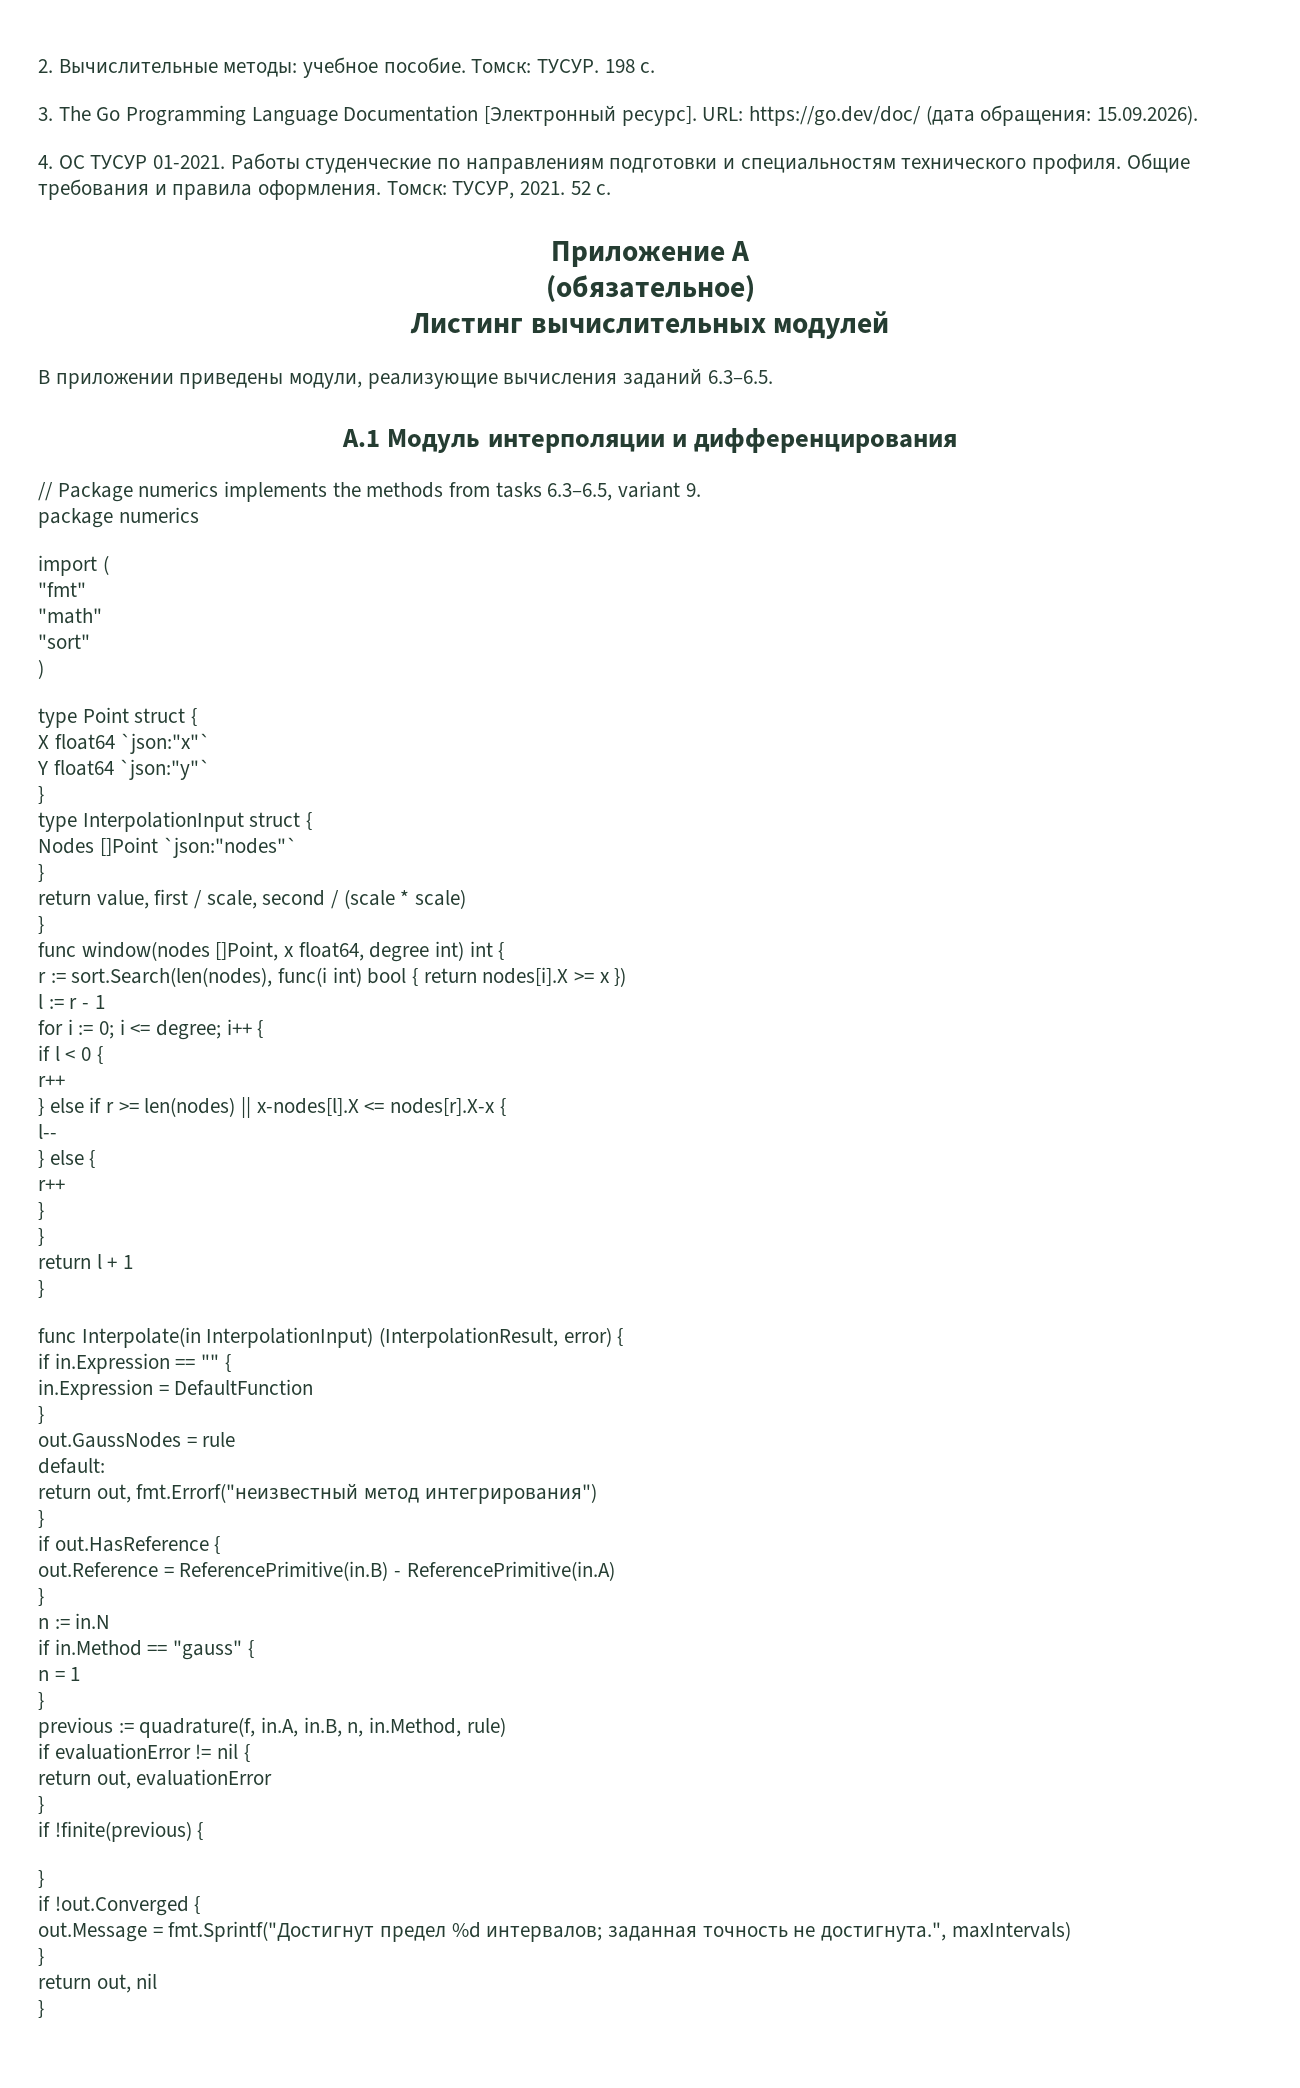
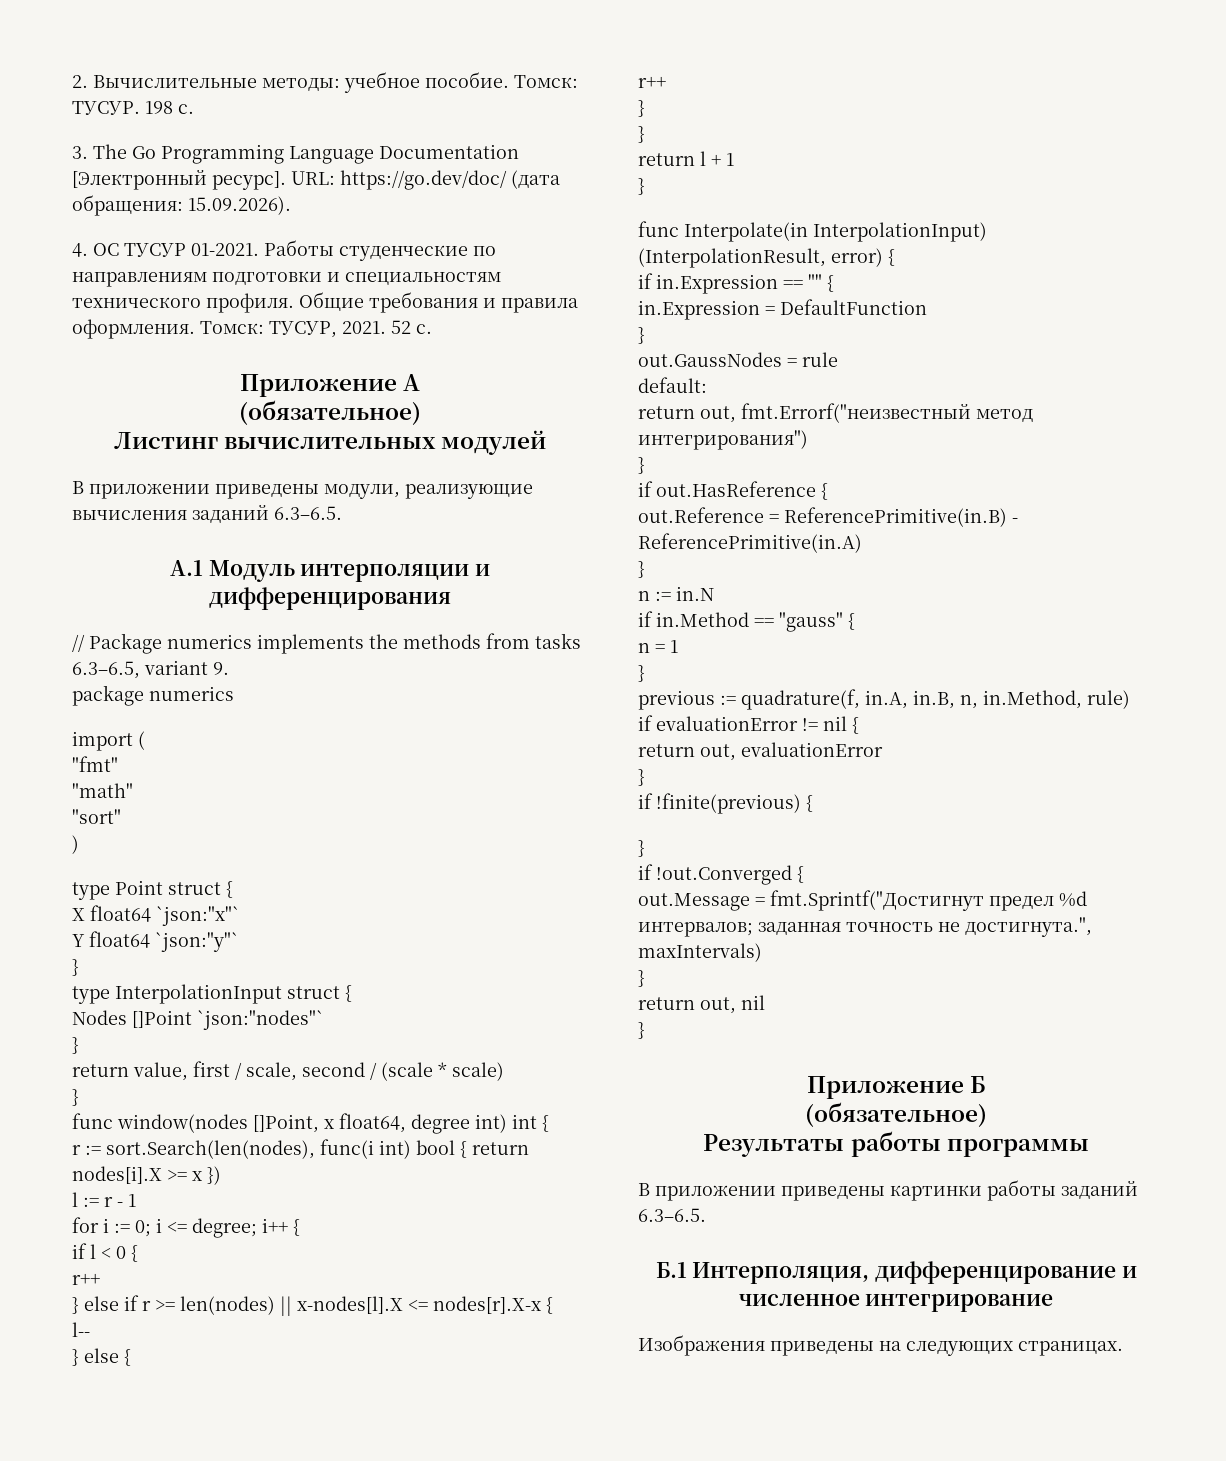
+ Приложение Б
+ (обязательное)
+ Результаты работы программы
+ В приложении приведены картинки работы заданий 6.3–6.5.
+ Б.1 Интерполяция, дифференцирование и численное интегрирование
+ Изображения приведены на следующих страницах.

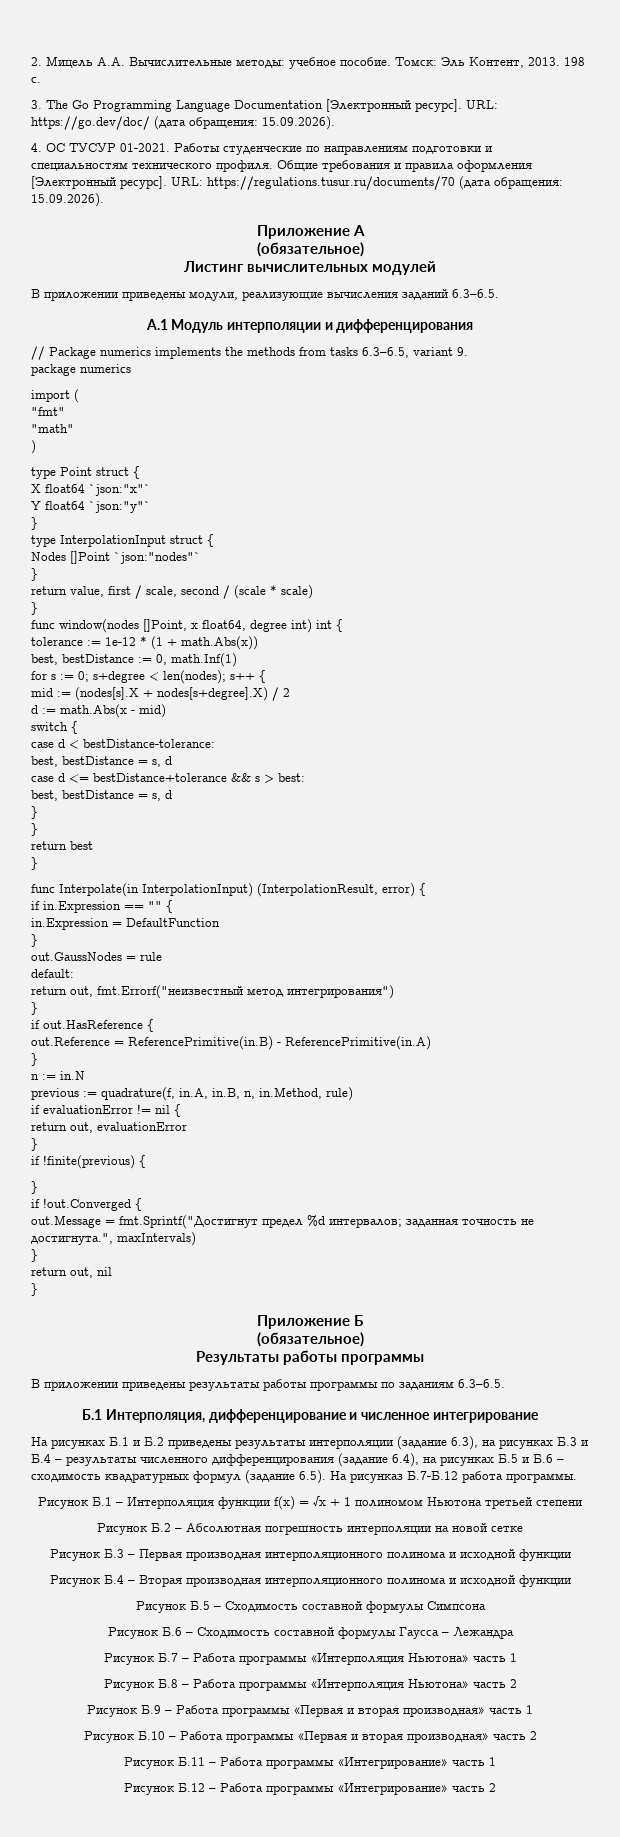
- 2. Вычислительные методы: учебное пособие.
+ 2. Мицель А.А. Вычислительные методы: учебное пособие.
- Томск: ТУСУР.
+ Томск: Эль Контент, 2013.
- Общие требования и правила оформления. Томск: ТУСУР, 2021. 52 с.
+ Общие требования и правила оформления [Электронный ресурс]. URL: https://regulations.tusur.ru/documents/70 (дата обращения: 15.09.2026).
- "sort"
- r := sort.Search(len(nodes), func(i int) bool { return nodes[i].X >= x })
- l := r - 1
+ tolerance := 1e-12 * (1 + math.Abs(x))
+ best, bestDistance := 0, math.Inf(1)
- for i := 0; i <= degree; i++ {
- if l < 0 {
- r++
- } else if r >= len(nodes) || x-nodes[l].X <= nodes[r].X-x {
- l--
- } else {
- r++
+ for s := 0; s+degree < len(nodes); s++ {
+ mid := (nodes[s].X + nodes[s+degree].X) / 2
+ d := math.Abs(x - mid)
+ switch {
+ case d < bestDistance-tolerance:
+ best, bestDistance = s, d
+ case d <= bestDistance+tolerance && s > best:
+ best, bestDistance = s, d
- return l + 1
+ return best
- if in.Method == "gauss" {
- n = 1
- }
- В приложении приведены картинки работы заданий 6.3–6.5.
+ В приложении приведены результаты работы программы по заданиям 6.3–6.5.
- Изображения приведены на следующих страницах.
+ На рисунках Б.1 и Б.2 приведены результаты интерполяции (задание 6.3), на рисунках Б.3 и Б.4 – результаты численного дифференцирования (задание 6.4), на рисунках Б.5 и Б.6 – сходимость квадратурных формул (задание 6.5). На рисунказ Б.7-Б.12 работа программы.
+ Рисунок Б.1 – Интерполяция функции f(x) = √x + 1 полиномом Ньютона третьей степени
+ Рисунок Б.2 – Абсолютная погрешность интерполяции на новой сетке
+ Рисунок Б.3 – Первая производная интерполяционного полинома и исходной функции
+ Рисунок Б.4 – Вторая производная интерполяционного полинома и исходной функции
+ Рисунок Б.5 – Сходимость составной формулы Симпсона
+ Рисунок Б.6 – Сходимость составной формулы Гаусса – Лежандра
+ Рисунок Б.7 – Работа программы «Интерполяция Ньютона» часть 1
+ Рисунок Б.8 – Работа программы «Интерполяция Ньютона» часть 2
+ Рисунок Б.9 – Работа программы «Первая и вторая производная» часть 1
+ Рисунок Б.10 – Работа программы «Первая и вторая производная» часть 2
+ Рисунок Б.11 – Работа программы «Интегрирование» часть 1
+ Рисунок Б.12 – Работа программы «Интегрирование» часть 2

